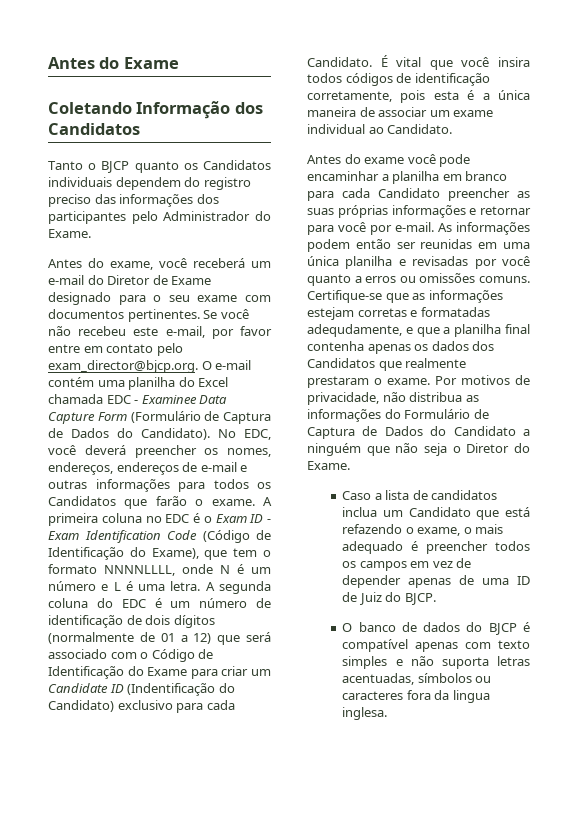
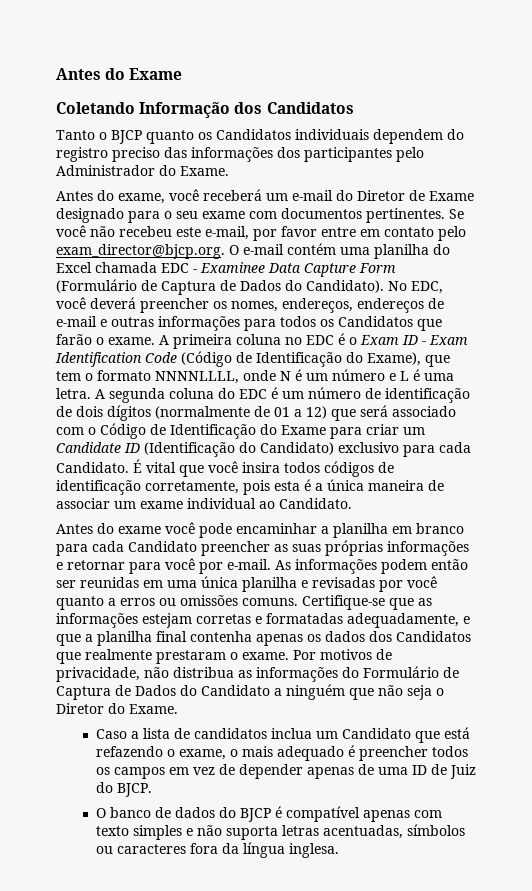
- A segunda coluna do EDC é um número de identificação de dois dígitos (normalmente de 01 a 12) que será associado com o Código de Identificação do Exame para criar um Candidate ID (Indentificação do Candidato) exclusivo para cada Candidato.
+ A segunda coluna do EDC é um número de identificação de dois dígitos (normalmente de 01 a 12) que será associado com o Código de Identificação do Exame para criar um Candidate ID (Identificação do Candidato) exclusivo para cada Candidato.
- Certifique-se que as informações estejam corretas e formatadas adequdamente, e que a planilha final contenha apenas os dados dos Candidatos que realmente prestaram o exame.
+ Certifique-se que as informações estejam corretas e formatadas adequadamente, e que a planilha final contenha apenas os dados dos Candidatos que realmente prestaram o exame.
- O banco de dados do BJCP é compatível apenas com texto simples e não suporta letras acentuadas, símbolos ou caracteres fora da lingua inglesa.
+ O banco de dados do BJCP é compatível apenas com texto simples e não suporta letras acentuadas, símbolos ou caracteres fora da língua inglesa.

